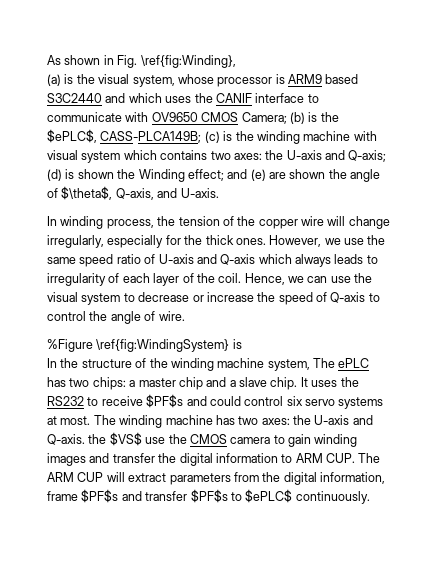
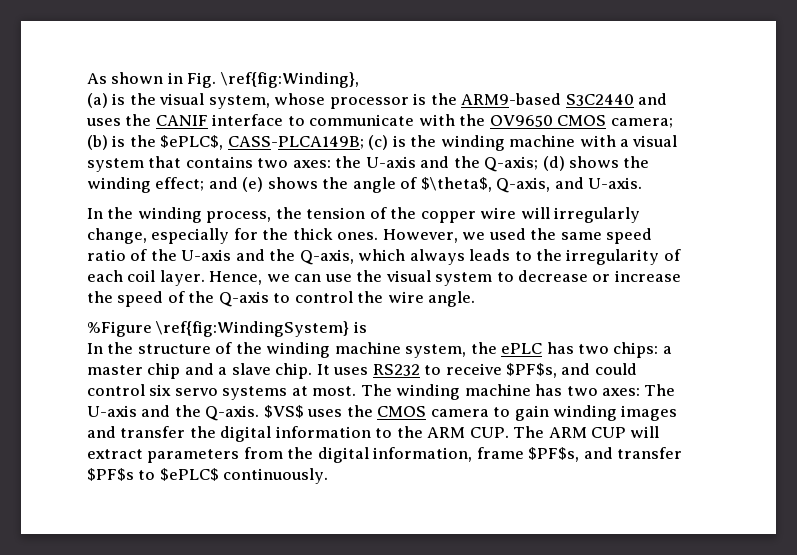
- (a) is the visual system, whose processor is ARM9 based S3C2440 and which uses the CANIF interface to communicate with OV9650 CMOS Camera; (b) is the $ePLC$, CASS-PLCA149B; (c) is the winding machine with visual system which contains two axes: the U-axis and Q-axis; (d) is shown the Winding effect; and (e) are shown the angle of $\theta$, Q-axis, and U-axis.
+ (a) is the visual system, whose processor is the ARM9-based S3C2440 and uses the CANIF interface to communicate with the OV9650 CMOS camera; (b) is the $ePLC$, CASS-PLCA149B; (c) is the winding machine with a visual system that contains two axes: the U-axis and the Q-axis; (d) shows the winding effect; and (e) shows the angle of $\theta$, Q-axis, and U-axis.
- In winding process, the tension of the copper wire will change irregularly, especially for the thick ones.
+ In the winding process, the tension of the copper wire will irregularly change, especially for the thick ones.
- However, we use the same speed ratio of U-axis and Q-axis which always leads to irregularity of each layer of the coil.
+ However, we used the same speed ratio of the U-axis and the Q-axis, which always leads to the irregularity of each coil layer.
- Hence, we can use the visual system to decrease or increase the speed of Q-axis to control the angle of wire.
+ Hence, we can use the visual system to decrease or increase the speed of the Q-axis to control the wire angle.
- In the structure of the winding machine system, The ePLC has two chips: a master chip and a slave chip.
+ In the structure of the winding machine system, the ePLC has two chips: a master chip and a slave chip.
- It uses the RS232 to receive $PF$s and could control six servo systems at most.
+ It uses RS232 to receive $PF$s, and could control six servo systems at most.
- The winding machine has two axes: the U-axis and Q-axis. the $VS$ use the CMOS camera to gain winding images and transfer the digital information to ARM CUP. The ARM CUP will extract parameters from the digital information, frame $PF$s and transfer $PF$s to $ePLC$ continuously.
+ The winding machine has two axes: The U-axis and the Q-axis. $VS$ uses the CMOS camera to gain winding images and transfer the digital information to the ARM CUP. The ARM CUP will extract parameters from the digital information, frame $PF$s, and transfer $PF$s to $ePLC$ continuously.

